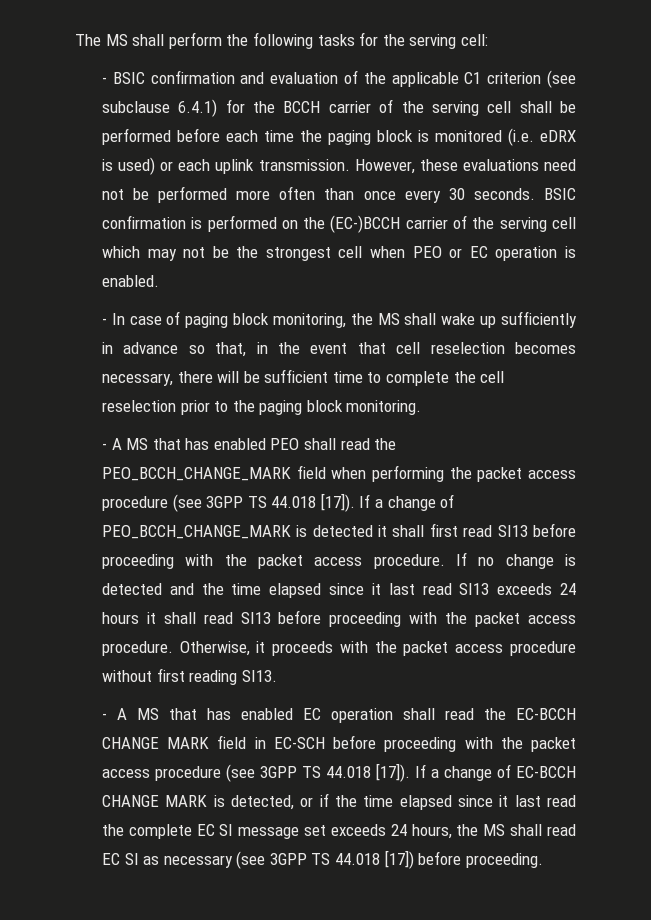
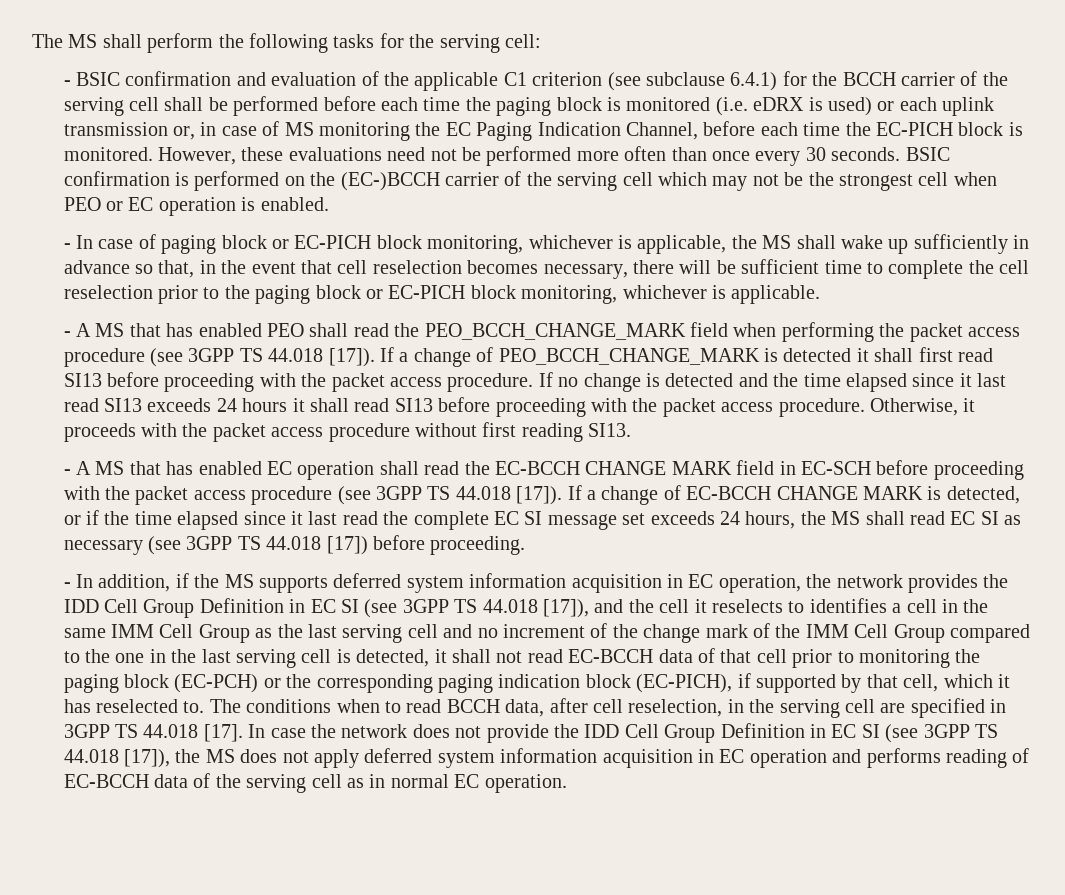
- - BSIC confirmation and evaluation of the applicable C1 criterion (see subclause 6.4.1) for the BCCH carrier of the serving cell shall be performed before each time the paging block is monitored (i.e. eDRX is used) or each uplink transmission.
+ - BSIC confirmation and evaluation of the applicable C1 criterion (see subclause 6.4.1) for the BCCH carrier of the serving cell shall be performed before each time the paging block is monitored (i.e. eDRX is used) or each uplink transmission or, in case of MS monitoring the EC Paging Indication Channel, before each time the EC-PICH block is monitored.
- - In case of paging block monitoring, the MS shall wake up sufficiently in advance so that, in the event that cell reselection becomes necessary, there will be sufficient time to complete the cell reselection prior to the paging block monitoring.
+ - In case of paging block or EC-PICH block monitoring, whichever is applicable, the MS shall wake up sufficiently in advance so that, in the event that cell reselection becomes necessary, there will be sufficient time to complete the cell reselection prior to the paging block or EC-PICH block monitoring, whichever is applicable.
+ - In addition, if the MS supports deferred system information acquisition in EC operation, the network provides the IDD Cell Group Definition in EC SI (see 3GPP TS 44.018 [17]), and the cell it reselects to identifies a cell in the same IMM Cell Group as the last serving cell and no increment of the change mark of the IMM Cell Group compared to the one in the last serving cell is detected, it shall not read EC-BCCH data of that cell prior to monitoring the paging block (EC-PCH) or the corresponding paging indication block (EC-PICH), if supported by that cell, which it has reselected to. The conditions when to read BCCH data, after cell reselection, in the serving cell are specified in 3GPP TS 44.018 [17]. In case the network does not provide the IDD Cell Group Definition in EC SI (see 3GPP TS 44.018 [17]), the MS does not apply deferred system information acquisition in EC operation and performs reading of EC-BCCH data of the serving cell as in normal EC operation.

